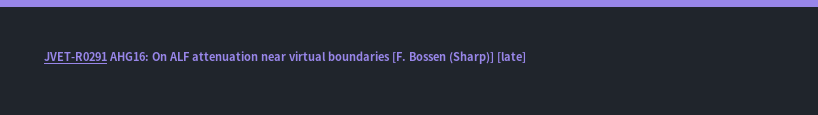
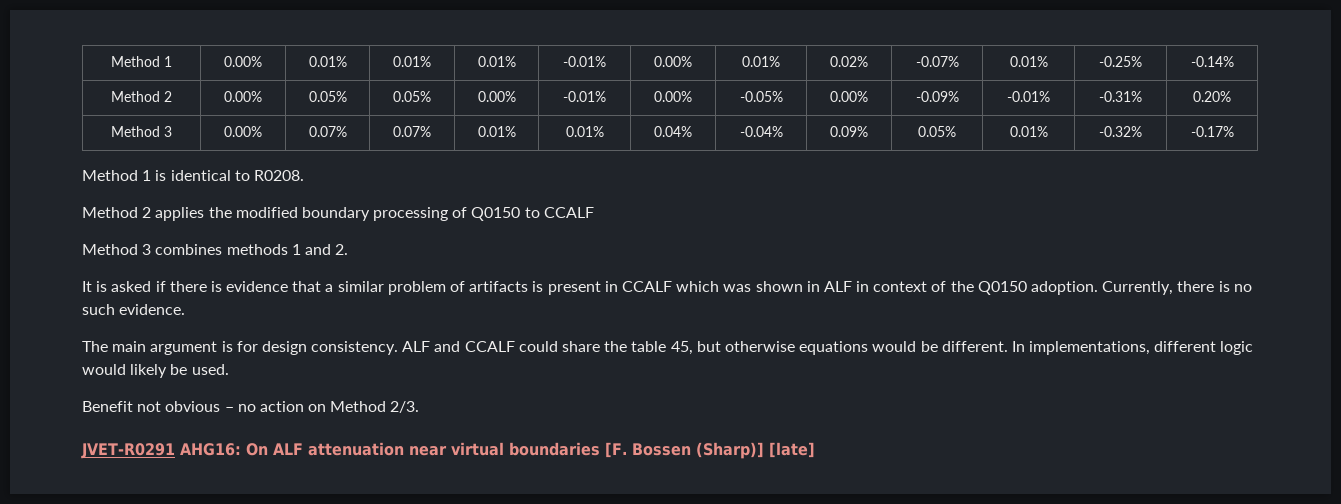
+ Method 1 | 0.00% | 0.01% | 0.01% | 0.01% | -0.01% | 0.00% | 0.01% | 0.02% | -0.07% | 0.01% | -0.25% | -0.14%
+ Method 2 | 0.00% | 0.05% | 0.05% | 0.00% | -0.01% | 0.00% | -0.05% | 0.00% | -0.09% | -0.01% | -0.31% | 0.20%
+ Method 3 | 0.00% | 0.07% | 0.07% | 0.01% | 0.01% | 0.04% | -0.04% | 0.09% | 0.05% | 0.01% | -0.32% | -0.17%
+ Method 1 is identical to R0208.
+ Method 2 applies the modified boundary processing of Q0150 to CCALF
+ Method 3 combines methods 1 and 2.
+ It is asked if there is evidence that a similar problem of artifacts is present in CCALF which was shown in ALF in context of the Q0150 adoption. Currently, there is no such evidence.
+ The main argument is for design consistency. ALF and CCALF could share the table 45, but otherwise equations would be different. In implementations, different logic would likely be used.
+ Benefit not obvious – no action on Method 2/3.

